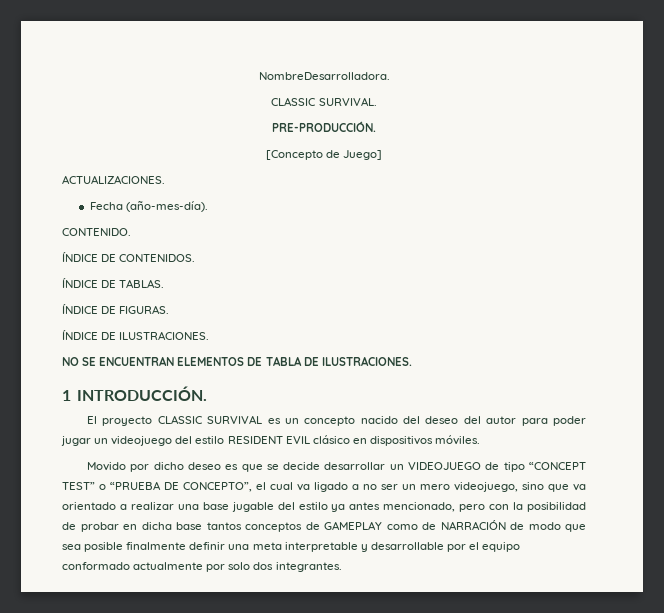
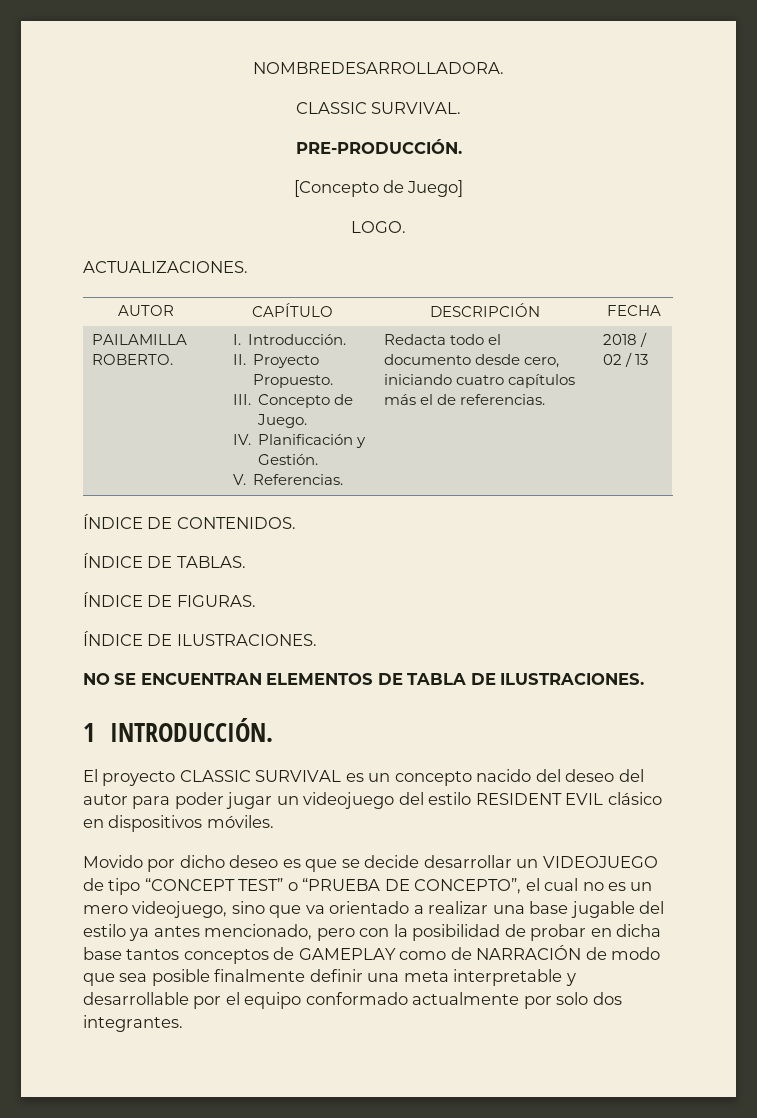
- NombreDesarrolladora.
+ NOMBREDESARROLLADORA.
+ LOGO.
- Fecha (año-mes-día).
- CONTENIDO.
+ AUTOR | CAPÍTULO | DESCRIPCIÓN | FECHA
+ PAILAMILLA ROBERTO. | I. Introducción.
+ II. Proyecto Propuesto.
+ III. Concepto de Juego.
+ IV. Planificación y Gestión.
+ V. Referencias. | Redacta todo el documento desde cero, iniciando cuatro capítulos más el de referencias. | 2018 / 02 / 13
- Movido por dicho deseo es que se decide desarrollar un VIDEOJUEGO de tipo “CONCEPT TEST” o “PRUEBA DE CONCEPTO”, el cual va ligado a no ser un mero videojuego, sino que va orientado a realizar una base jugable del estilo ya antes mencionado, pero con la posibilidad de probar en dicha base tantos conceptos de GAMEPLAY como de NARRACIÓN de modo que sea posible finalmente definir una meta interpretable y desarrollable por el equipo conformado actualmente por solo dos integrantes.
+ Movido por dicho deseo es que se decide desarrollar un VIDEOJUEGO de tipo “CONCEPT TEST” o “PRUEBA DE CONCEPTO”, el cual no es un mero videojuego, sino que va orientado a realizar una base jugable del estilo ya antes mencionado, pero con la posibilidad de probar en dicha base tantos conceptos de GAMEPLAY como de NARRACIÓN de modo que sea posible finalmente definir una meta interpretable y desarrollable por el equipo conformado actualmente por solo dos integrantes.

